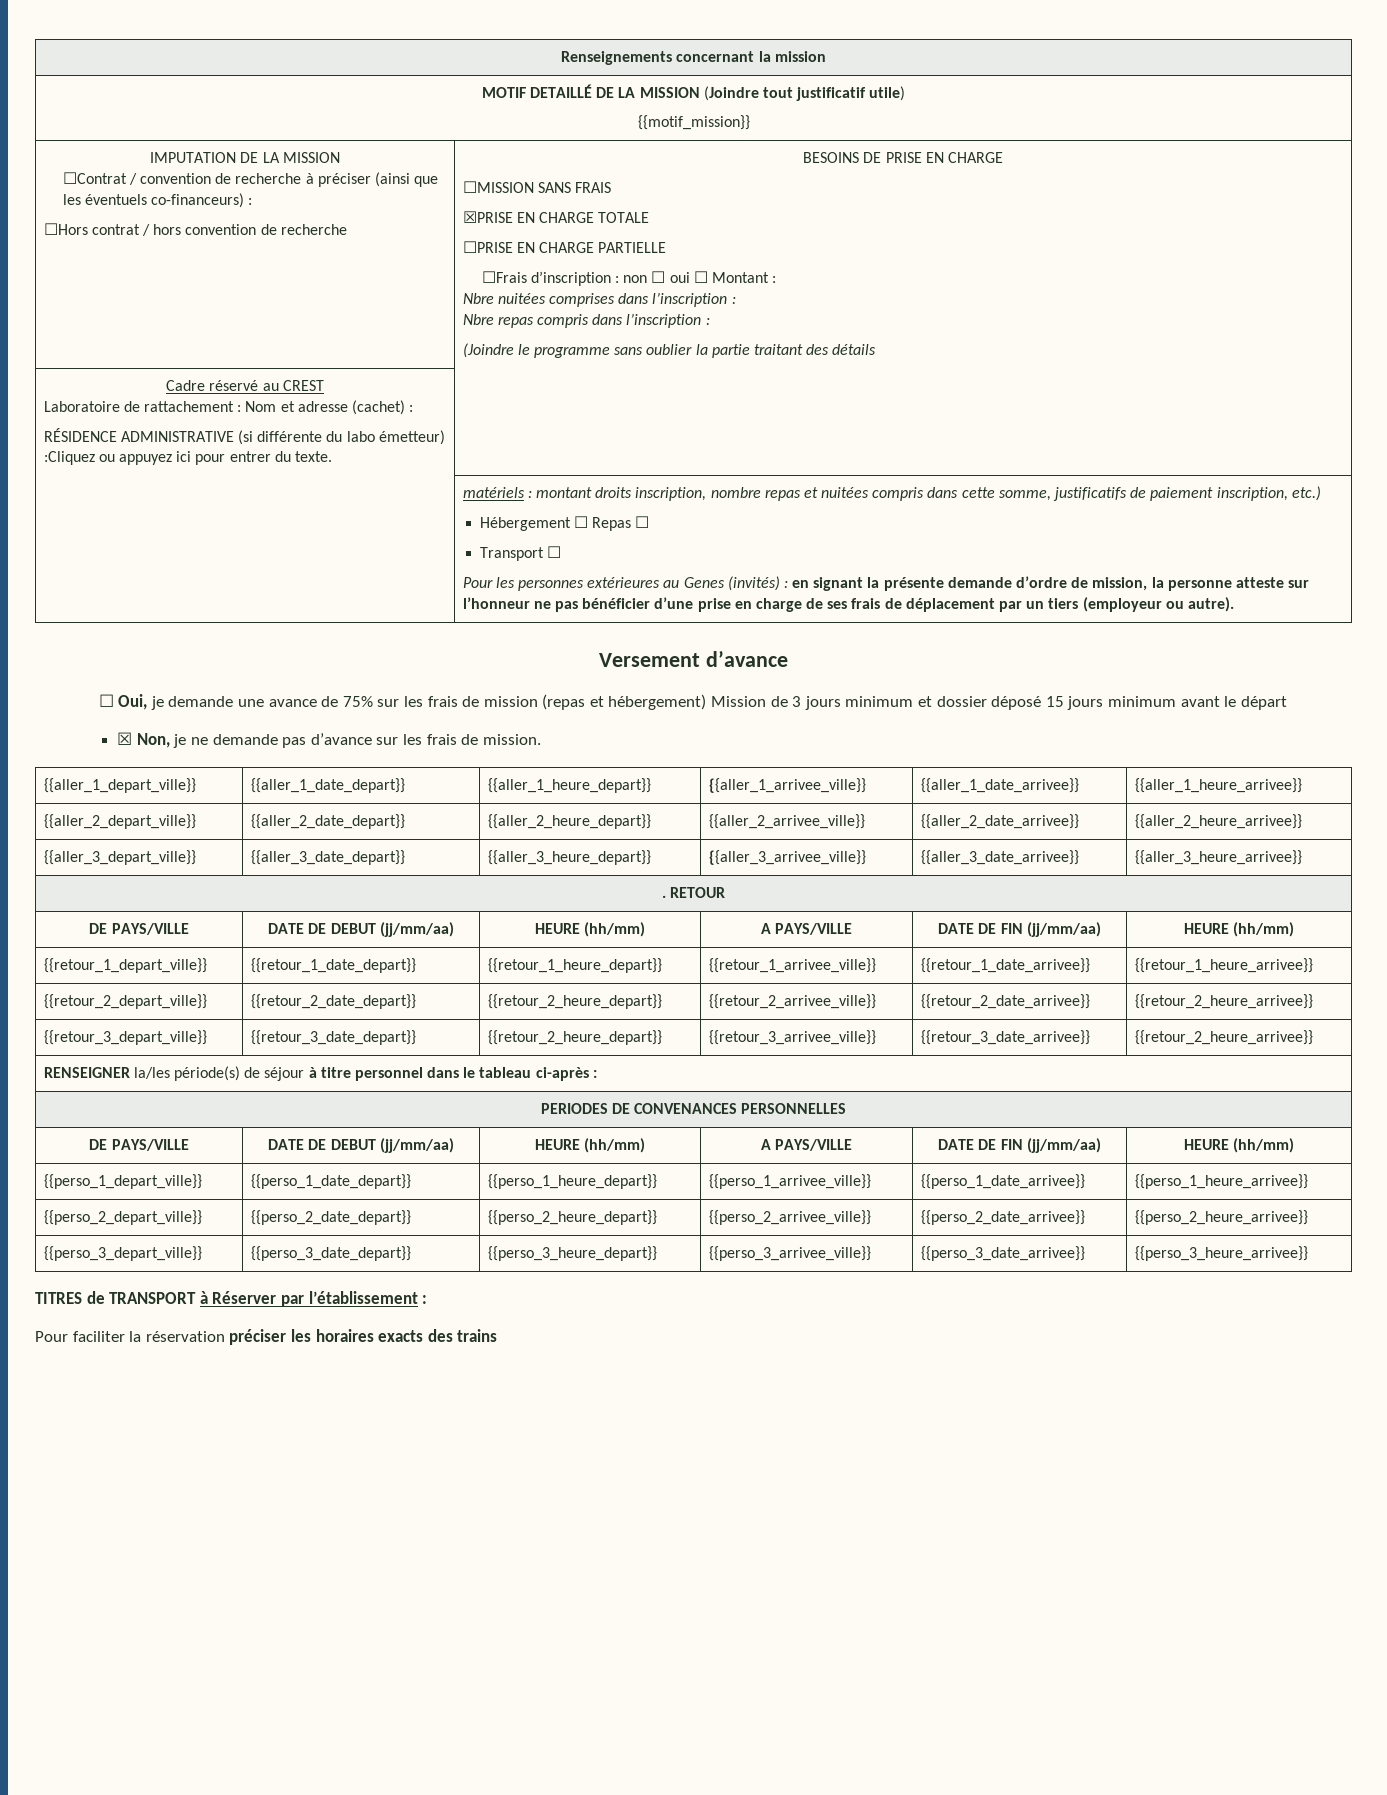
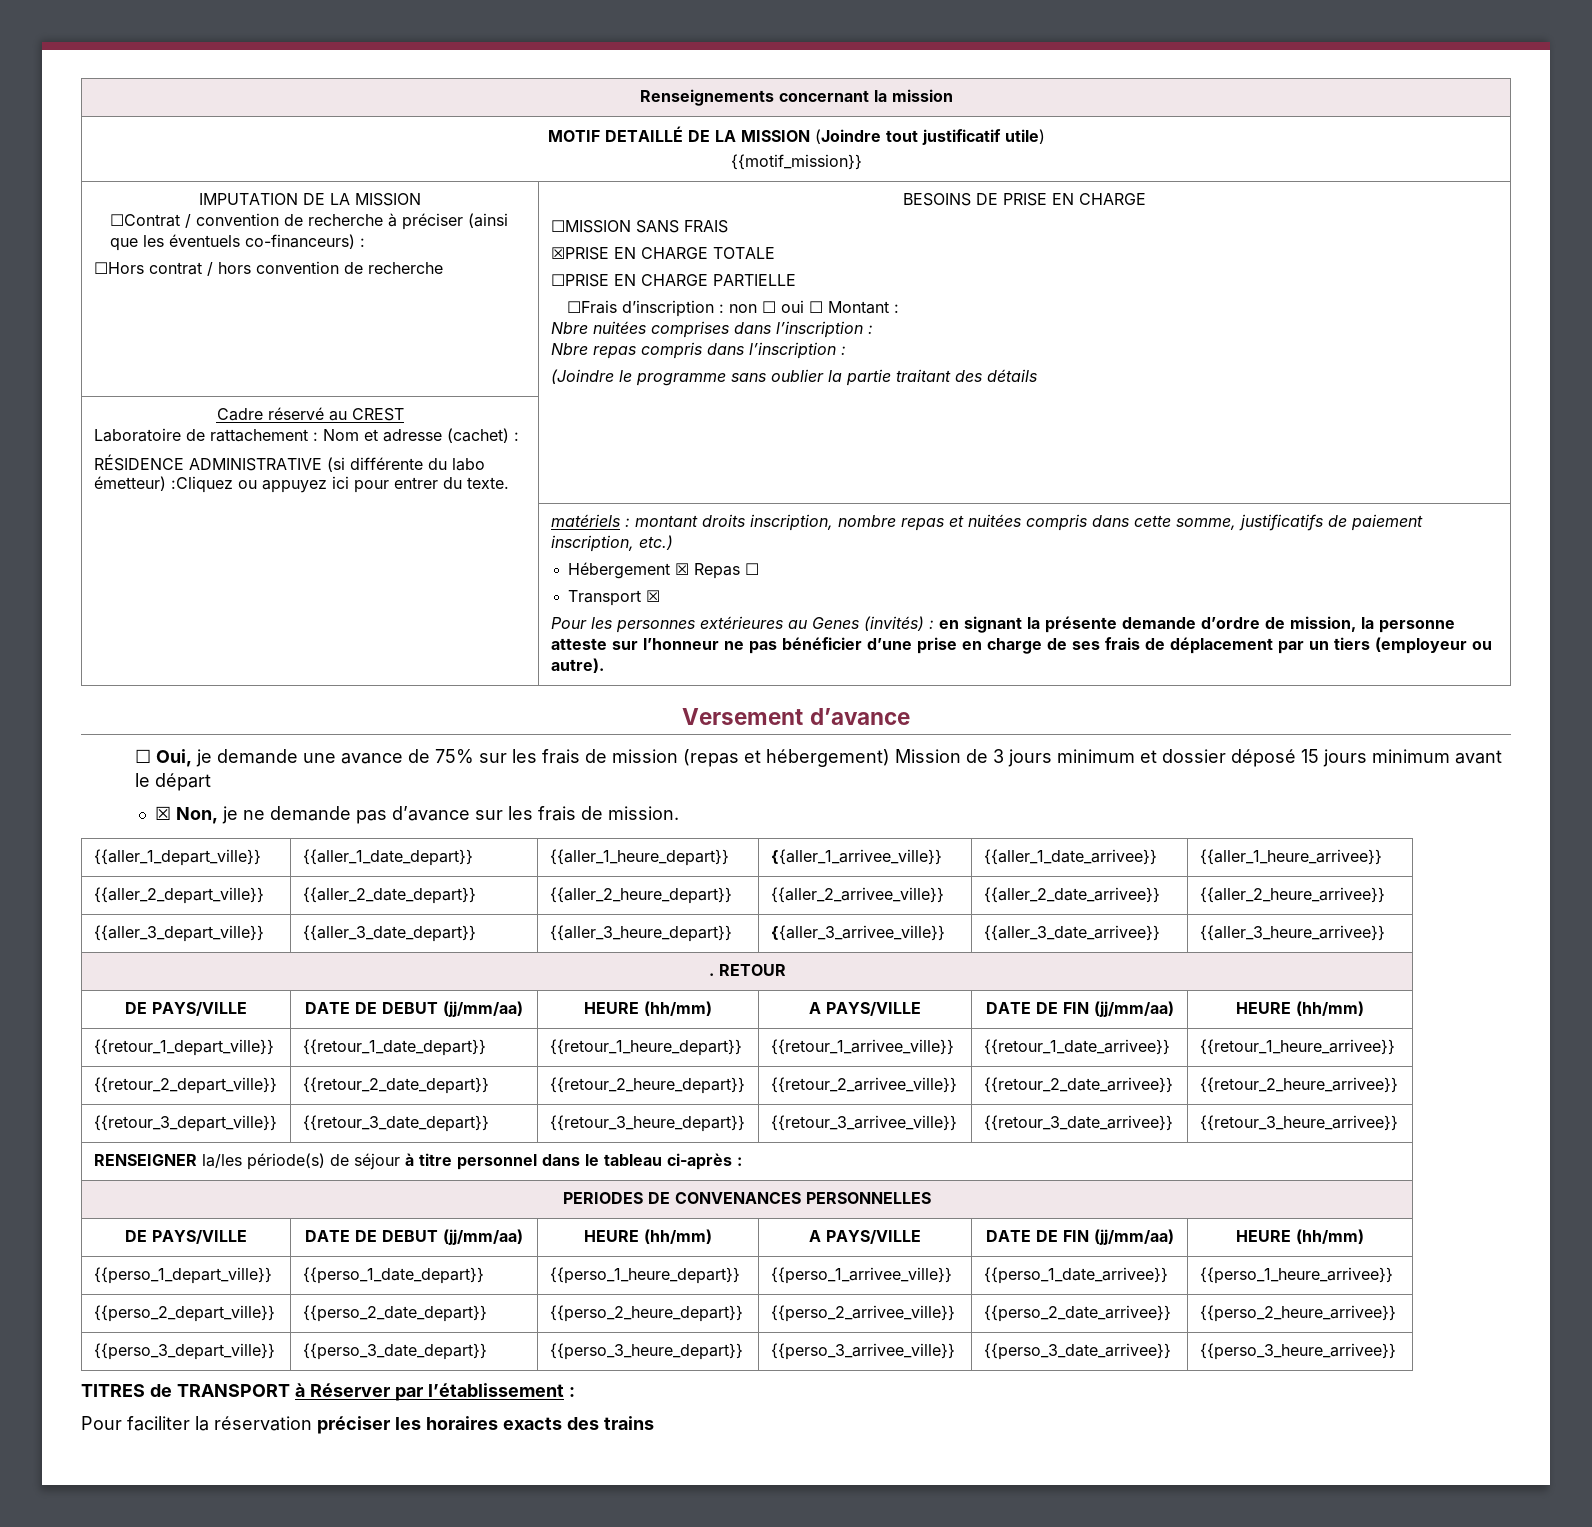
- Hébergement ☐ Repas ☐
+ Hébergement ☒ Repas ☐
- Transport ☐
+ Transport ☒
- {{retour_3_depart_ville}} | {{retour_3_date_depart}} | {{retour_2_heure_depart}} | {{retour_3_arrivee_ville}} | {{retour_3_date_arrivee}} | {{retour_2_heure_arrivee}}
+ {{retour_3_depart_ville}} | {{retour_3_date_depart}} | {{retour_3_heure_depart}} | {{retour_3_arrivee_ville}} | {{retour_3_date_arrivee}} | {{retour_3_heure_arrivee}}

